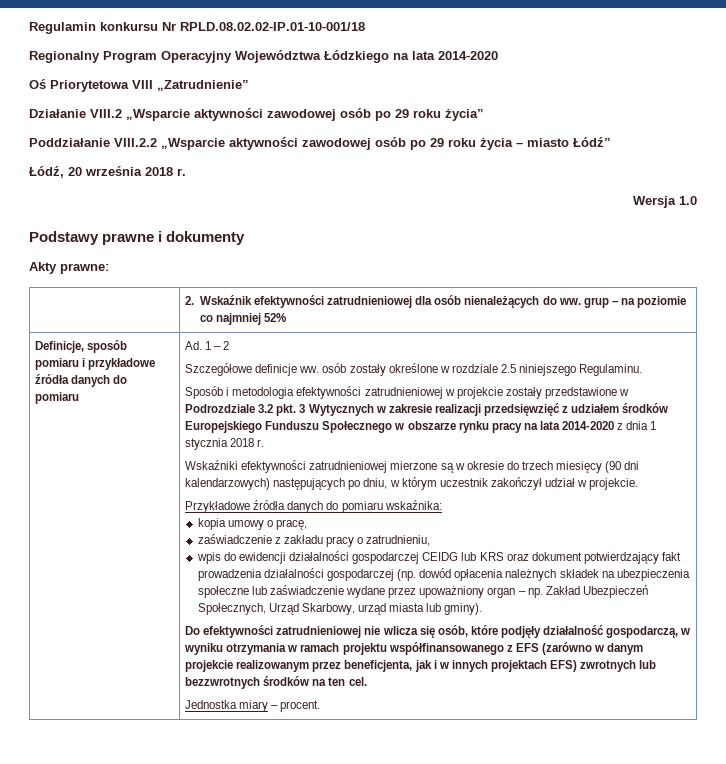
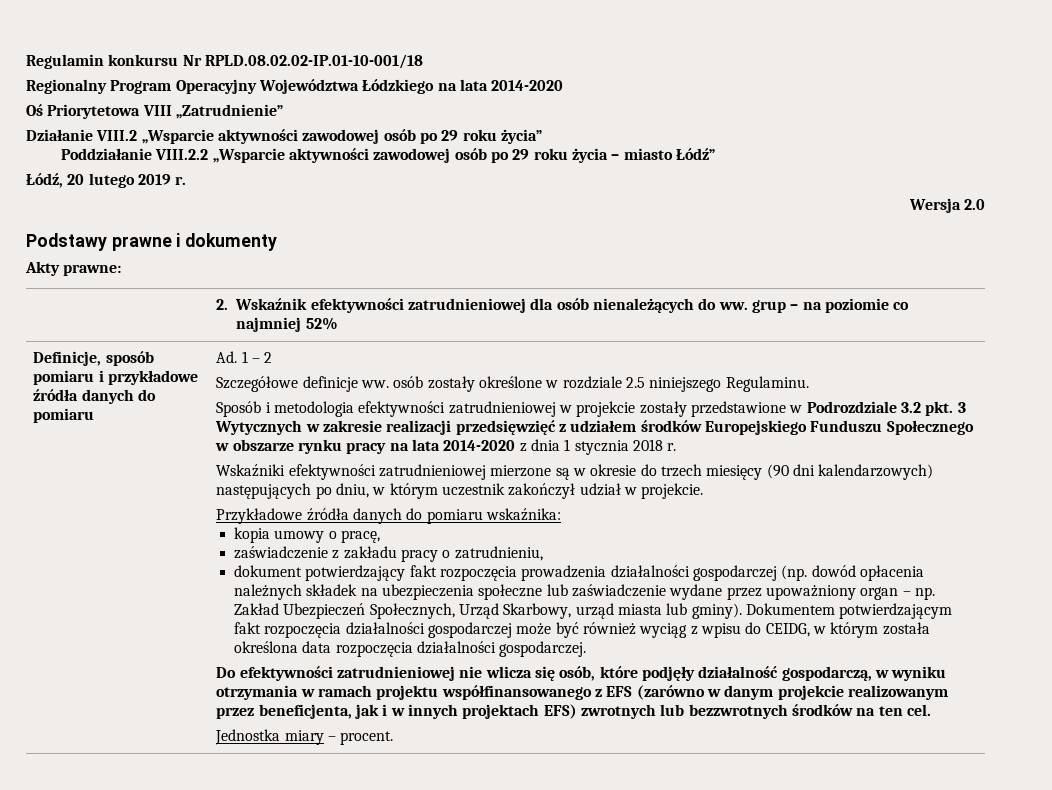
- Łódź, 20 września 2018 r.
+ Łódź, 20 lutego 2019 r.
- Wersja 1.0
+ Wersja 2.0
- wpis do ewidencji działalności gospodarczej CEIDG lub KRS oraz dokument potwierdzający fakt prowadzenia działalności gospodarczej (np. dowód opłacenia należnych składek na ubezpieczenia społeczne lub zaświadczenie wydane przez upoważniony organ – np. Zakład Ubezpieczeń Społecznych, Urząd Skarbowy, urząd miasta lub gminy).
+ dokument potwierdzający fakt rozpoczęcia prowadzenia działalności gospodarczej (np. dowód opłacenia należnych składek na ubezpieczenia społeczne lub zaświadczenie wydane przez upoważniony organ – np. Zakład Ubezpieczeń Społecznych, Urząd Skarbowy, urząd miasta lub gminy). Dokumentem potwierdzającym fakt rozpoczęcia działalności gospodarczej może być również wyciąg z wpisu do CEIDG, w którym została określona data rozpoczęcia działalności gospodarczej.

